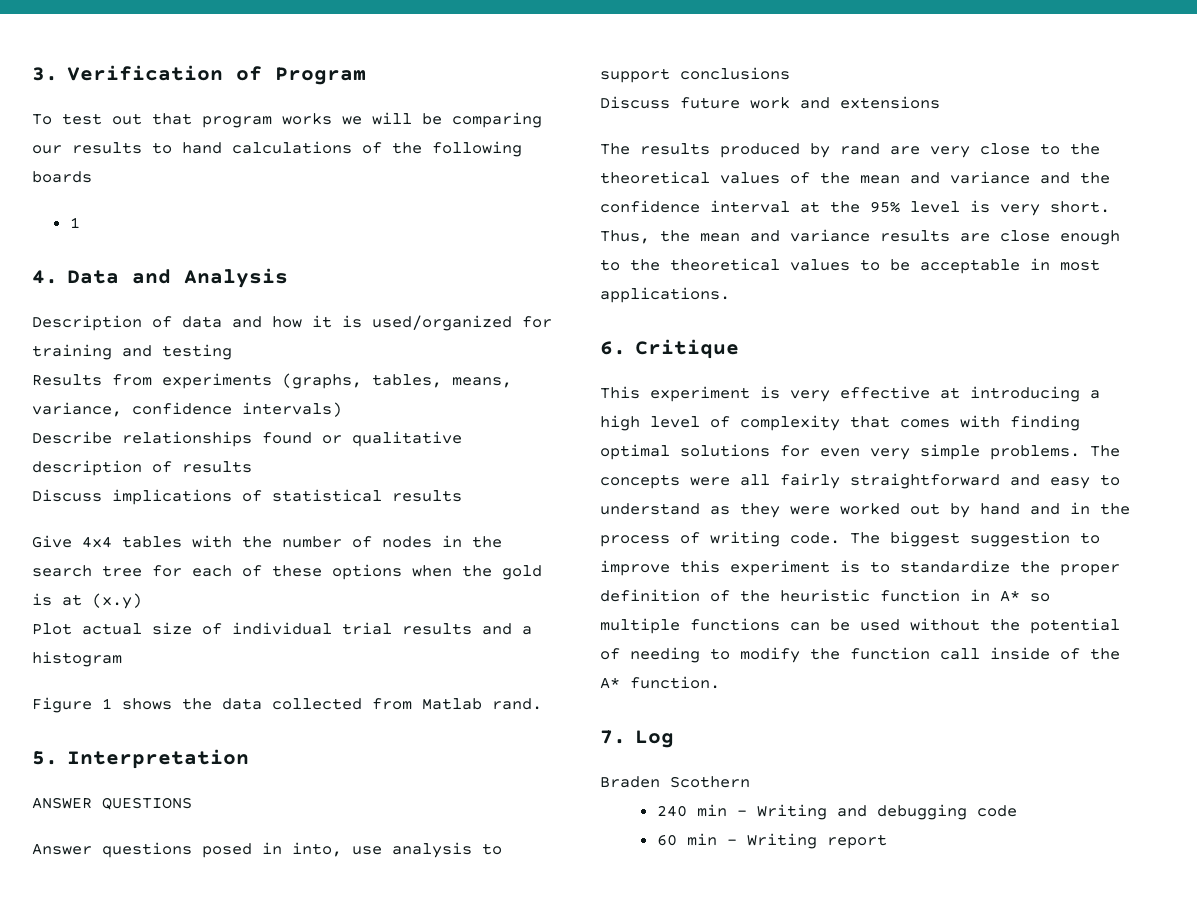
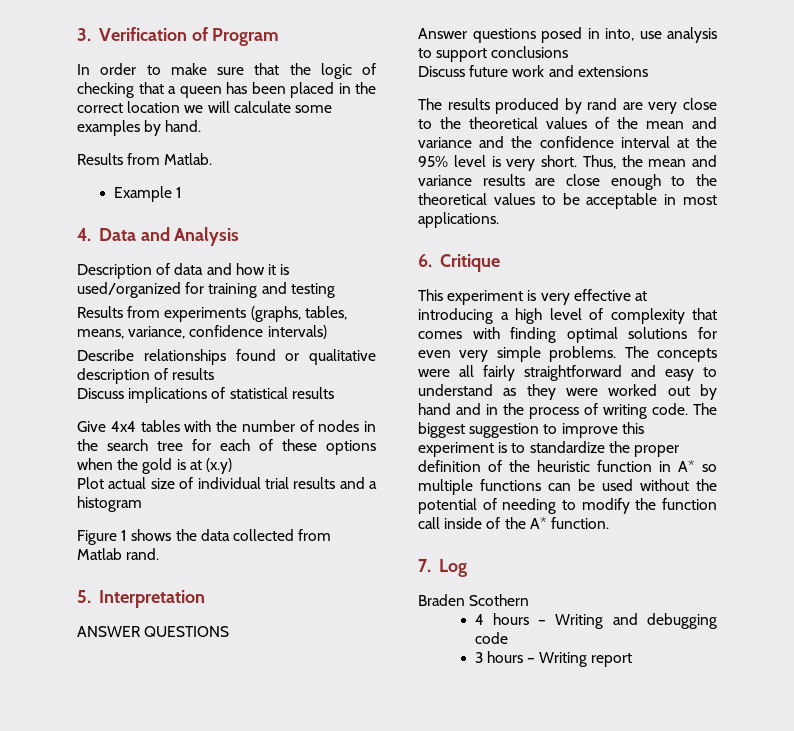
- To test out that program works we will be comparing our results to hand calculations of the following boards
- 1
+ In order to make sure that the logic of checking that a queen has been placed in the correct location we will calculate some examples by hand.
+ Results from Matlab.
+ Example 1
- 240 min – Writing and debugging code
+ 4 hours – Writing and debugging code
- 60 min – Writing report
+ 3 hours – Writing report

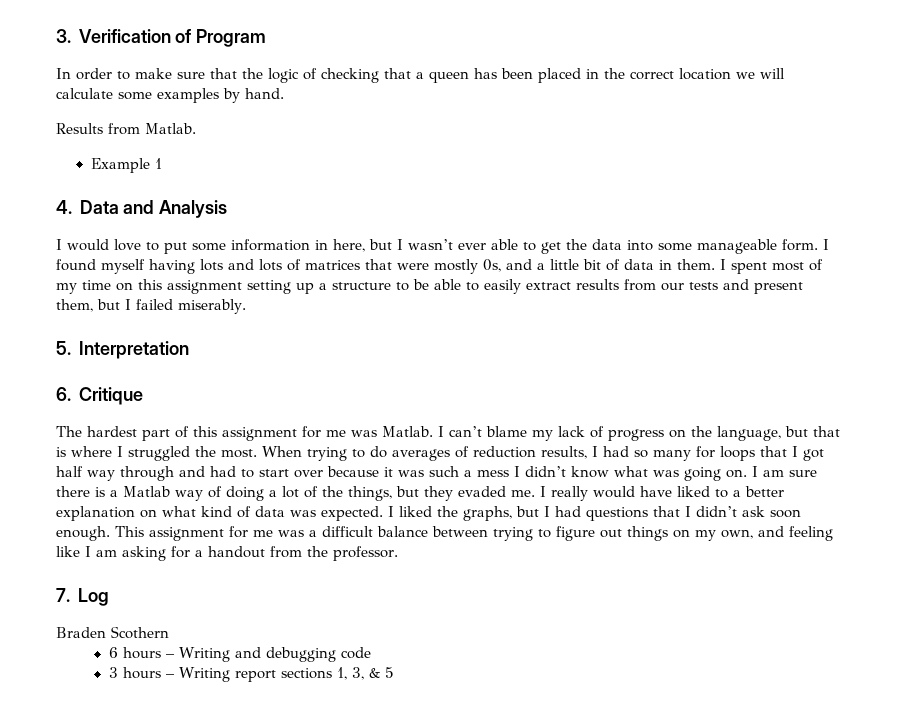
- Description of data and how it is used/organized for training and testing
- Results from experiments (graphs, tables, means, variance, confidence intervals)
- Describe relationships found or qualitative description of results
- Discuss implications of statistical results
- Give 4x4 tables with the number of nodes in the search tree for each of these options when the gold is at (x.y)
- Plot actual size of individual trial results and a histogram
- Figure 1 shows the data collected from Matlab rand.
+ I would love to put some information in here, but I wasn’t ever able to get the data into some manageable form. I found myself having lots and lots of matrices that were mostly 0s, and a little bit of data in them. I spent most of my time on this assignment setting up a structure to be able to easily extract results from our tests and present them, but I failed miserably.
  5. Interpretation
- ANSWER QUESTIONS
- Answer questions posed in into, use analysis to support conclusions
- Discuss future work and extensions
- The results produced by rand are very close to the theoretical values of the mean and variance and the confidence interval at the 95% level is very short. Thus, the mean and variance results are close enough to the theoretical values to be acceptable in most applications.
  6. Critique
- This experiment is very effective at introducing a high level of complexity that comes with finding optimal solutions for even very simple problems. The concepts were all fairly straightforward and easy to understand as they were worked out by hand and in the process of writing code. The biggest suggestion to improve this experiment is to standardize the proper definition of the heuristic function in A* so multiple functions can be used without the potential of needing to modify the function call inside of the A* function.
+ The hardest part of this assignment for me was Matlab. I can’t blame my lack of progress on the language, but that is where I struggled the most. When trying to do averages of reduction results, I had so many for loops that I got half way through and had to start over because it was such a mess I didn’t know what was going on. I am sure there is a Matlab way of doing a lot of the things, but they evaded me. I really would have liked to a better explanation on what kind of data was expected. I liked the graphs, but I had questions that I didn’t ask soon enough. This assignment for me was a difficult balance between trying to figure out things on my own, and feeling like I am asking for a handout from the professor.
- 4 hours – Writing and debugging code
+ 6 hours – Writing and debugging code
- 3 hours – Writing report
+ 3 hours – Writing report sections 1, 3, & 5

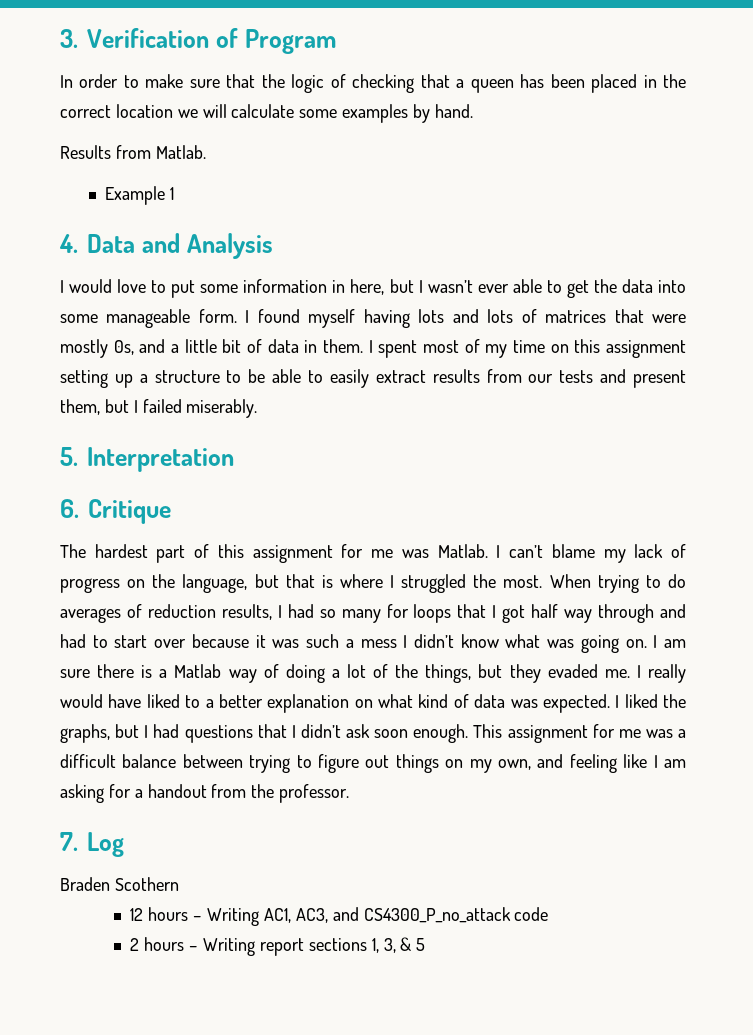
- 6 hours – Writing and debugging code
+ 12 hours – Writing AC1, AC3, and CS4300_P_no_attack code
- 3 hours – Writing report sections 1, 3, & 5
+ 2 hours – Writing report sections 1, 3, & 5

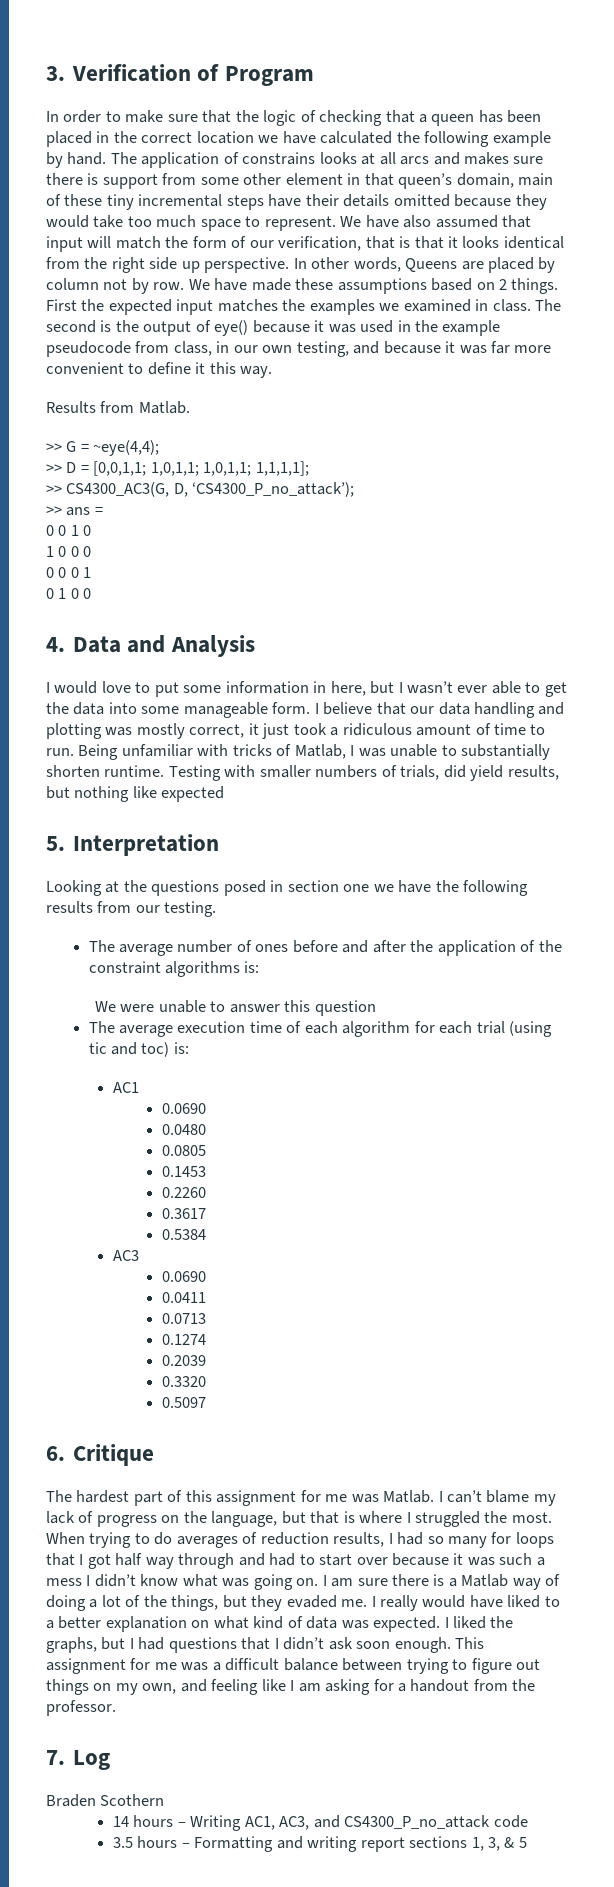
- In order to make sure that the logic of checking that a queen has been placed in the correct location we will calculate some examples by hand.
+ In order to make sure that the logic of checking that a queen has been placed in the correct location we have calculated the following example by hand. The application of constrains looks at all arcs and makes sure there is support from some other element in that queen’s domain, main of these tiny incremental steps have their details omitted because they would take too much space to represent. We have also assumed that input will match the form of our verification, that is that it looks identical from the right side up perspective. In other words, Queens are placed by column not by row. We have made these assumptions based on 2 things. First the expected input matches the examples we examined in class. The second is the output of eye() because it was used in the example pseudocode from class, in our own testing, and because it was far more convenient to define it this way.
  Results from Matlab.
- Example 1
+ >> G = ~eye(4,4);
+ >> D = [0,0,1,1; 1,0,1,1; 1,0,1,1; 1,1,1,1];
+ >> CS4300_AC3(G, D, ‘CS4300_P_no_attack’);
+ >> ans =
+ 0 0 1 0
+ 1 0 0 0
+ 0 0 0 1
+ 0 1 0 0
- I found myself having lots and lots of matrices that were mostly 0s, and a little bit of data in them. I spent most of my time on this assignment setting up a structure to be able to easily extract results from our tests and present them, but I failed miserably.
+ I believe that our data handling and plotting was mostly correct, it just took a ridiculous amount of time to run. Being unfamiliar with tricks of Matlab, I was unable to substantially shorten runtime. Testing with smaller numbers of trials, did yield results, but nothing like expected
  5. Interpretation
+ Looking at the questions posed in section one we have the following results from our testing.
+ The average number of ones before and after the application of the constraint algorithms is:
+ We were unable to answer this question
+ The average execution time of each algorithm for each trial (using tic and toc) is:
+ AC1
+ 0.0690
+ 0.0480
+ 0.0805
+ 0.1453
+ 0.2260
+ 0.3617
+ 0.5384
+ AC3
+ 0.0690
+ 0.0411
+ 0.0713
+ 0.1274
+ 0.2039
+ 0.3320
+ 0.5097
- 12 hours – Writing AC1, AC3, and CS4300_P_no_attack code
+ 14 hours – Writing AC1, AC3, and CS4300_P_no_attack code
- 2 hours – Writing report sections 1, 3, & 5
+ 3.5 hours – Formatting and writing report sections 1, 3, & 5

